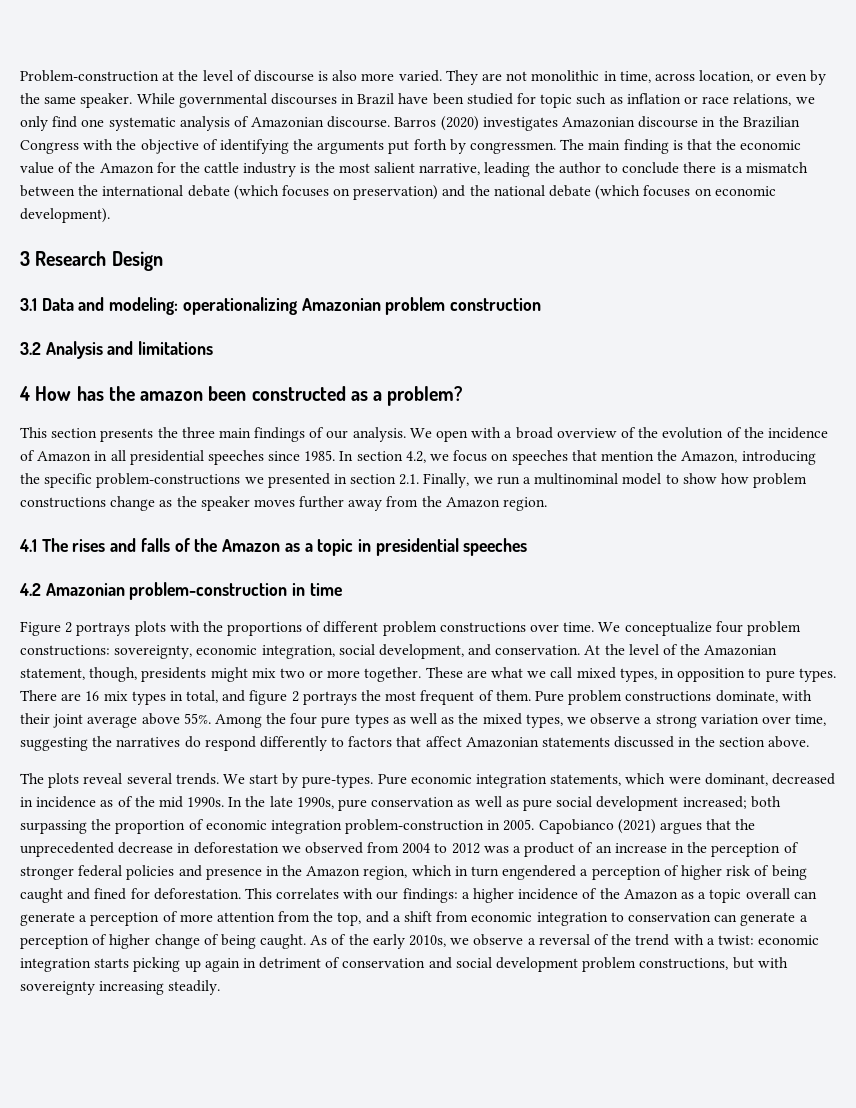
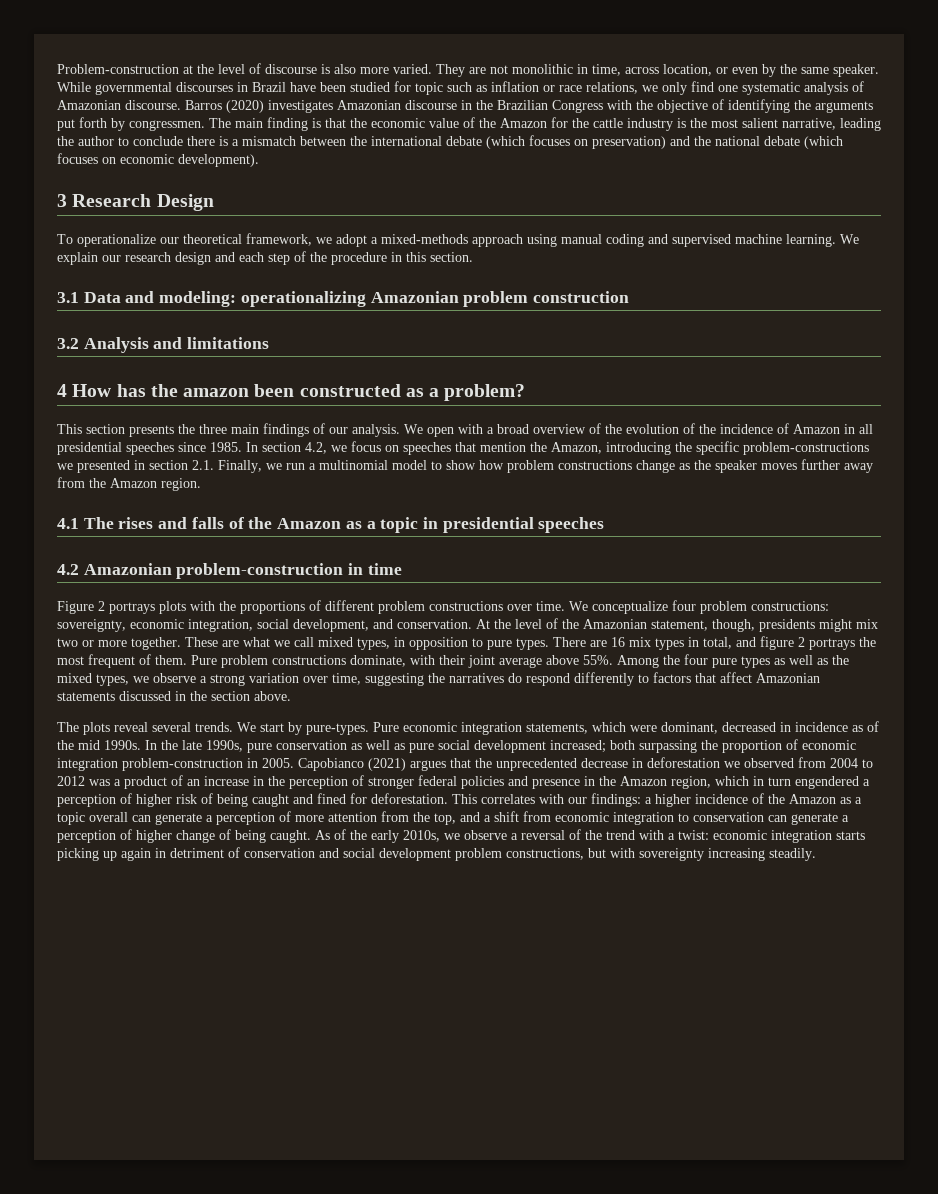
+ To operationalize our theoretical framework, we adopt a mixed-methods approach using manual coding and supervised machine learning. We explain our research design and each step of the procedure in this section.
- In section 4.2, we focus on speeches that mention the Amazon, introducing the specific problem-constructions we presented in section 2.1. Finally, we run a multinominal model to show how problem constructions change as the speaker moves further away from the Amazon region.
+ In section 4.2, we focus on speeches that mention the Amazon, introducing the specific problem-constructions we presented in section 2.1. Finally, we run a multinomial model to show how problem constructions change as the speaker moves further away from the Amazon region.

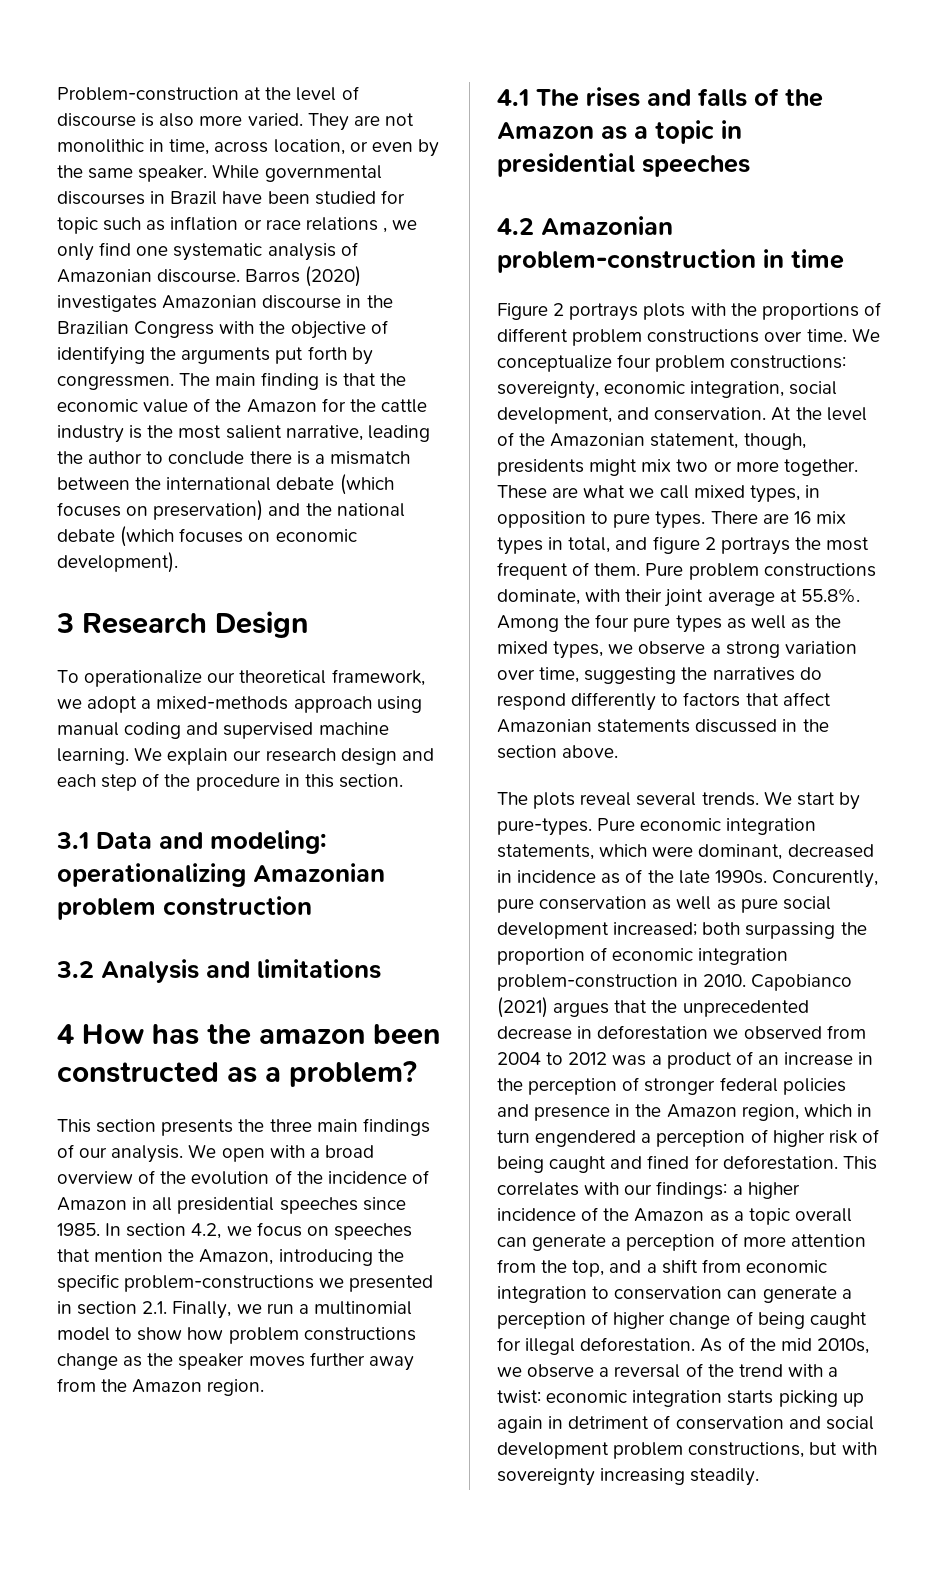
- While governmental discourses in Brazil have been studied for topic such as inflation or race relations, we only find one systematic analysis of Amazonian discourse.
+ While governmental discourses in Brazil have been studied for topic such as inflation or race relations , we only find one systematic analysis of Amazonian discourse.
- Pure problem constructions dominate, with their joint average above 55%. Among the four pure types as well as the mixed types, we observe a strong variation over time, suggesting the narratives do respond differently to factors that affect Amazonian statements discussed in the section above.
+ Pure problem constructions dominate, with their joint average at 55.8%. Among the four pure types as well as the mixed types, we observe a strong variation over time, suggesting the narratives do respond differently to factors that affect Amazonian statements discussed in the section above.
- Pure economic integration statements, which were dominant, decreased in incidence as of the mid 1990s. In the late 1990s, pure conservation as well as pure social development increased; both surpassing the proportion of economic integration problem-construction in 2005.
+ Pure economic integration statements, which were dominant, decreased in incidence as of the late 1990s. Concurently, pure conservation as well as pure social development increased; both surpassing the proportion of economic integration problem-construction in 2010.
- This correlates with our findings: a higher incidence of the Amazon as a topic overall can generate a perception of more attention from the top, and a shift from economic integration to conservation can generate a perception of higher change of being caught.
+ This correlates with our findings: a higher incidence of the Amazon as a topic overall can generate a perception of more attention from the top, and a shift from economic integration to conservation can generate a perception of higher change of being caught for illegal deforestation.
- As of the early 2010s, we observe a reversal of the trend with a twist: economic integration starts picking up again in detriment of conservation and social development problem constructions, but with sovereignty increasing steadily.
+ As of the mid 2010s, we observe a reversal of the trend with a twist: economic integration starts picking up again in detriment of conservation and social development problem constructions, but with sovereignty increasing steadily.

